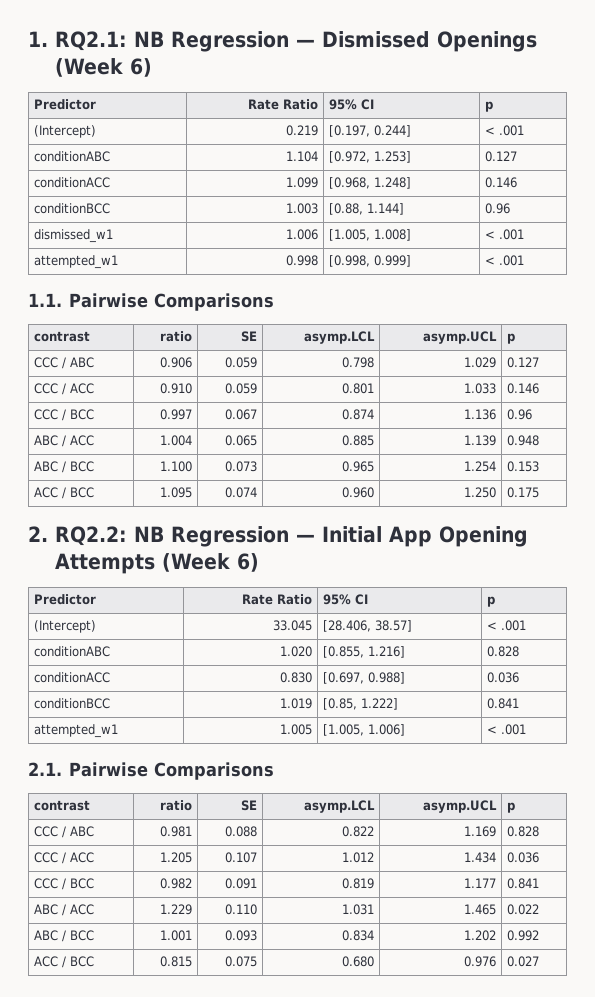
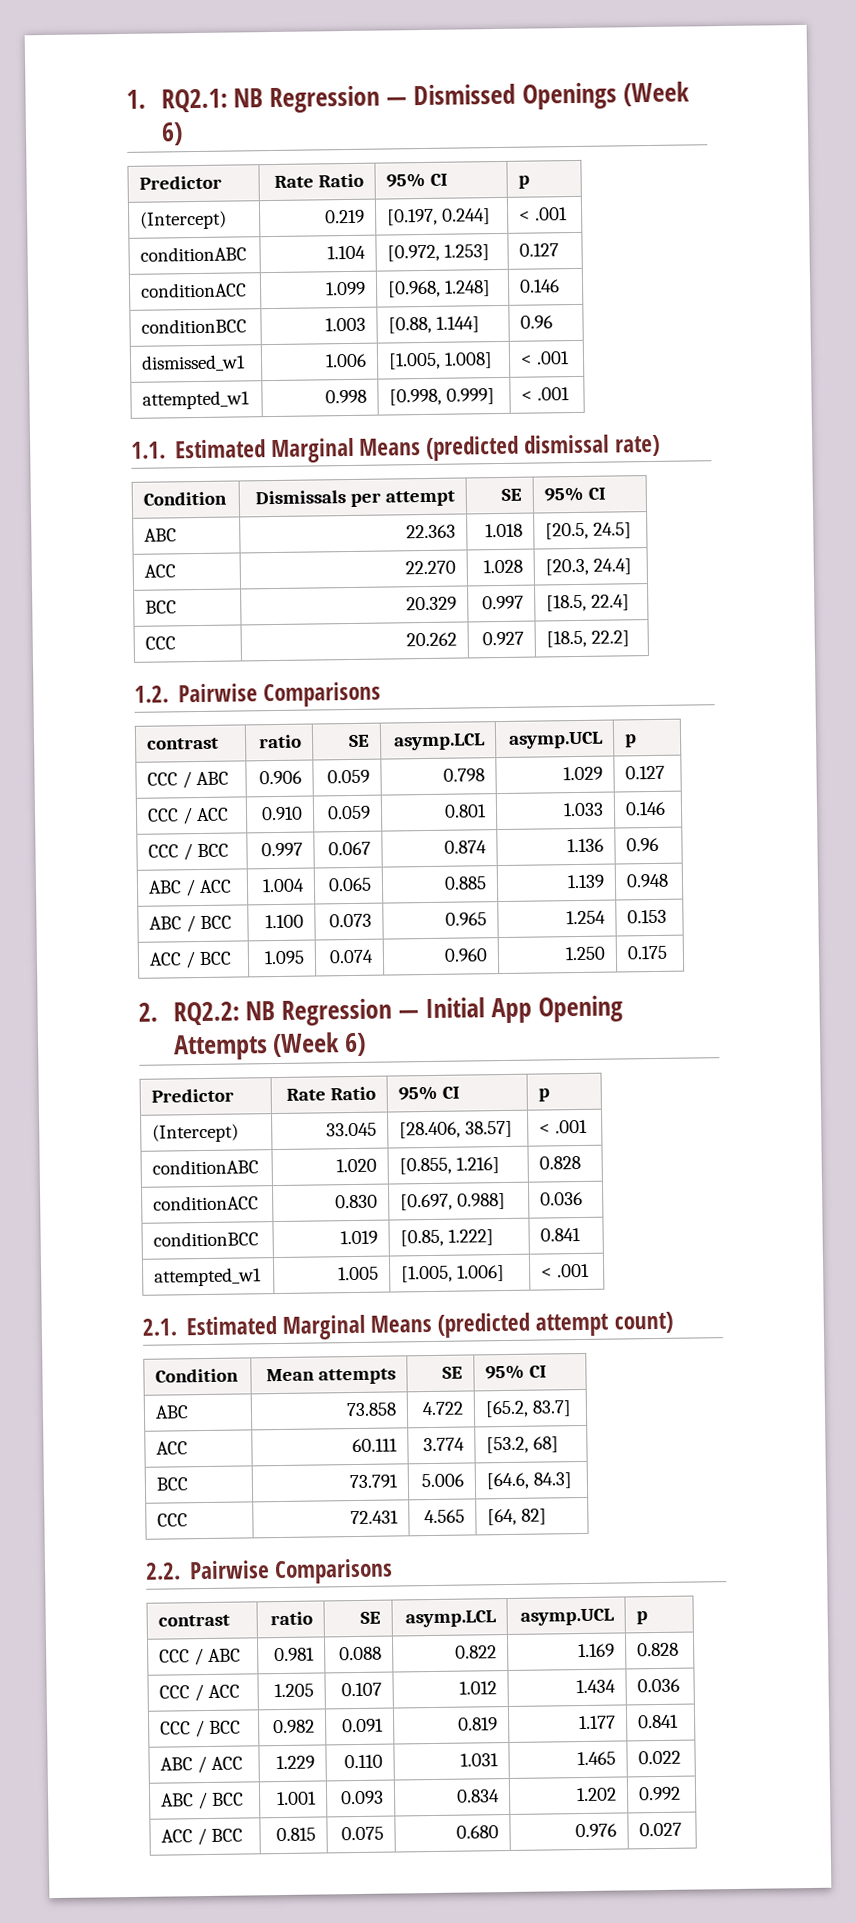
- 1.1. Pairwise Comparisons
+ 1.1. Estimated Marginal Means (predicted dismissal rate)
+ Condition | Dismissals per attempt | SE | 95% CI
+ ABC | 22.363 | 1.018 | [20.5, 24.5]
+ ACC | 22.270 | 1.028 | [20.3, 24.4]
+ BCC | 20.329 | 0.997 | [18.5, 22.4]
+ CCC | 20.262 | 0.927 | [18.5, 22.2]
+ 1.2. Pairwise Comparisons
- 2.1. Pairwise Comparisons
+ 2.1. Estimated Marginal Means (predicted attempt count)
+ Condition | Mean attempts | SE | 95% CI
+ ABC | 73.858 | 4.722 | [65.2, 83.7]
+ ACC | 60.111 | 3.774 | [53.2, 68]
+ BCC | 73.791 | 5.006 | [64.6, 84.3]
+ CCC | 72.431 | 4.565 | [64, 82]
+ 2.2. Pairwise Comparisons

